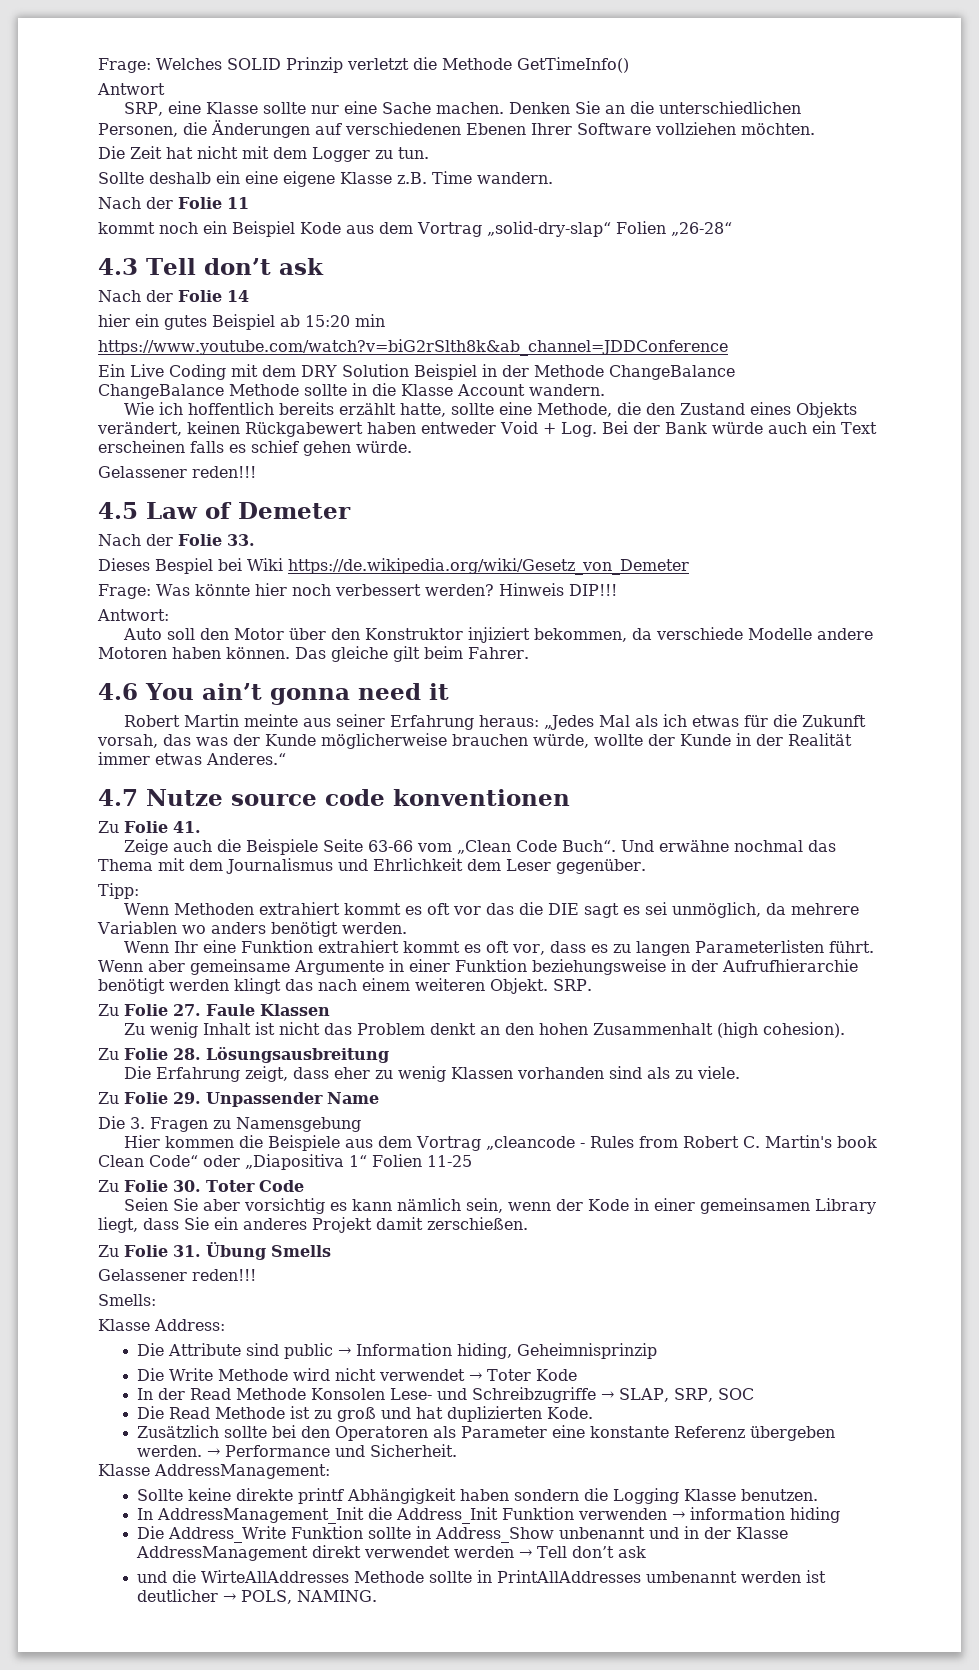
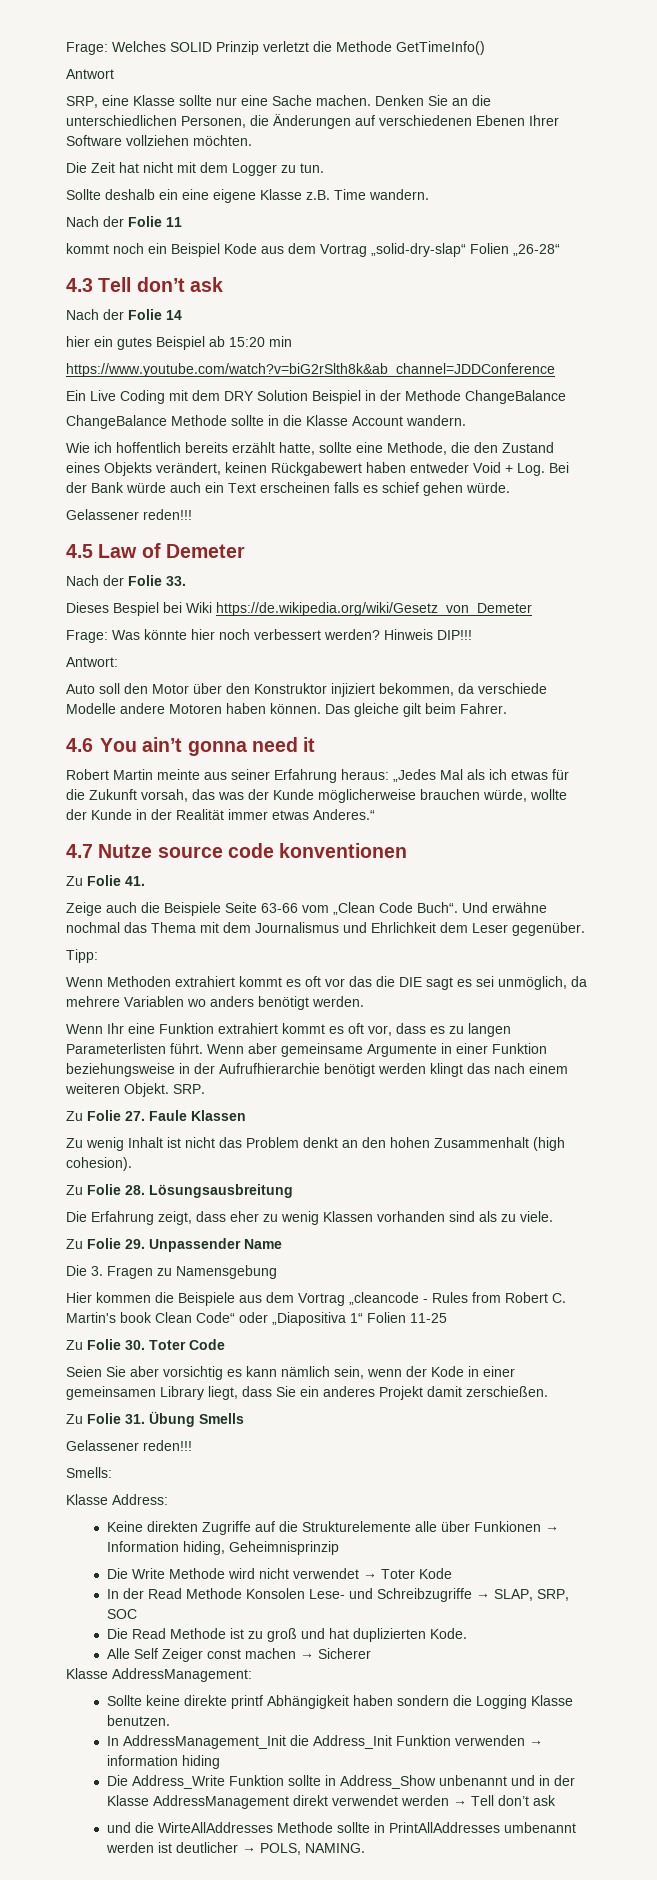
- Die Attribute sind public → Information hiding, Geheimnisprinzip
+ Keine direkten Zugriffe auf die Strukturelemente alle über Funkionen → Information hiding, Geheimnisprinzip
- Zusätzlich sollte bei den Operatoren als Parameter eine konstante Referenz übergeben werden. → Performance und Sicherheit.
+ Alle Self Zeiger const machen → Sicherer

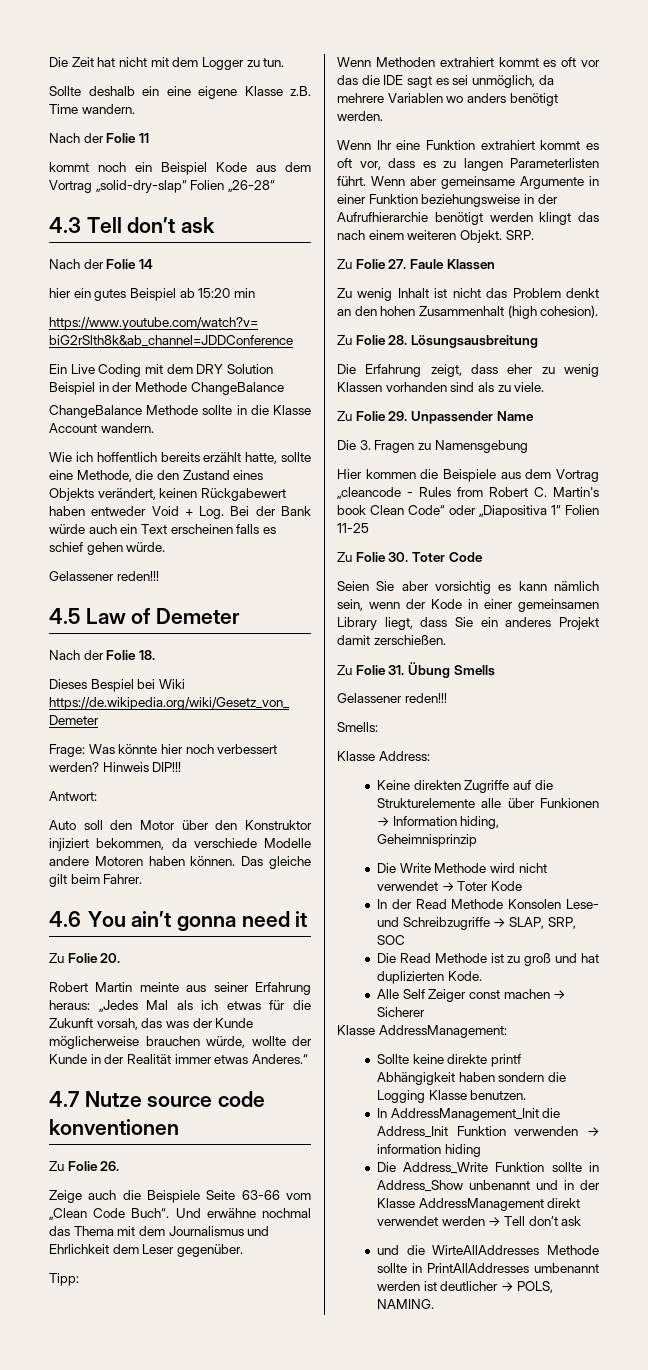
- Frage: Welches SOLID Prinzip verletzt die Methode GetTimeInfo()
- Antwort
- SRP, eine Klasse sollte nur eine Sache machen. Denken Sie an die unterschiedlichen Personen, die Änderungen auf verschiedenen Ebenen Ihrer Software vollziehen möchten.
- Nach der Folie 33.
+ Nach der Folie 18.
+ Zu Folie 20.
- Zu Folie 41.
+ Zu Folie 26.
- Wenn Methoden extrahiert kommt es oft vor das die DIE sagt es sei unmöglich, da mehrere Variablen wo anders benötigt werden.
+ Wenn Methoden extrahiert kommt es oft vor das die IDE sagt es sei unmöglich, da mehrere Variablen wo anders benötigt werden.

